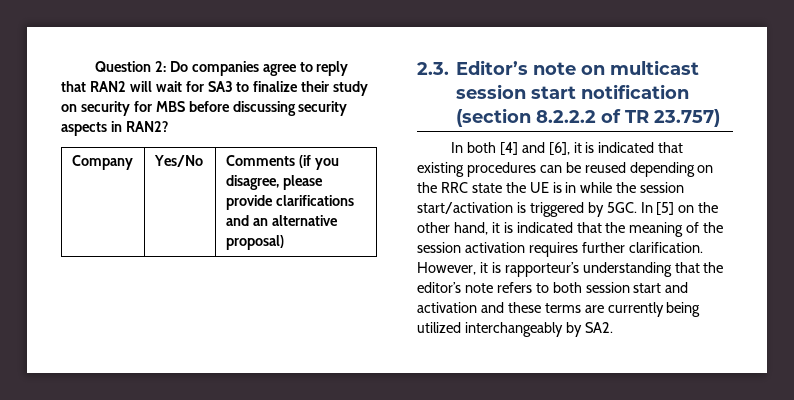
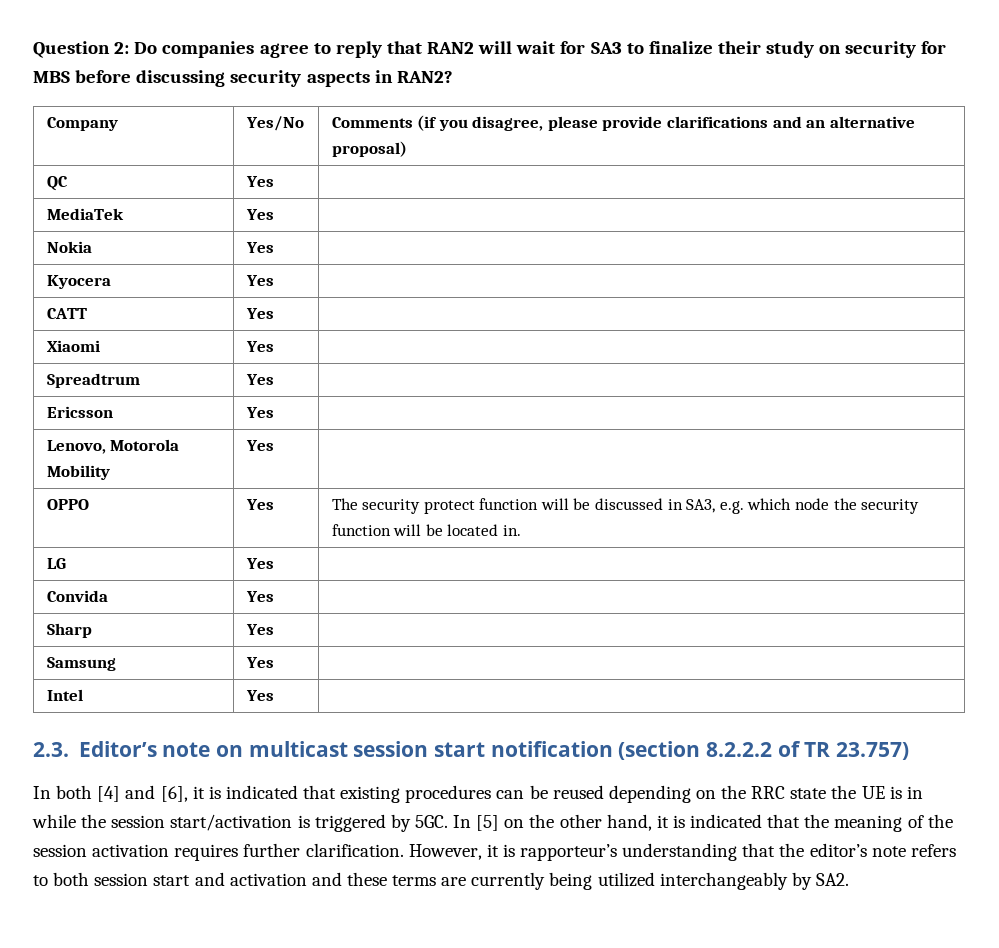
+ QC | Yes |
+ MediaTek | Yes |
+ Nokia | Yes |
+ Kyocera | Yes |
+ CATT | Yes |
+ Xiaomi | Yes |
+ Spreadtrum | Yes |
+ Ericsson | Yes |
+ Lenovo, Motorola Mobility | Yes |
+ OPPO | Yes | The security protect function will be discussed in SA3, e.g. which node the security function will be located in.
+ LG | Yes |
+ Convida | Yes |
+ Sharp | Yes |
+ Samsung | Yes |
+ Intel | Yes |

